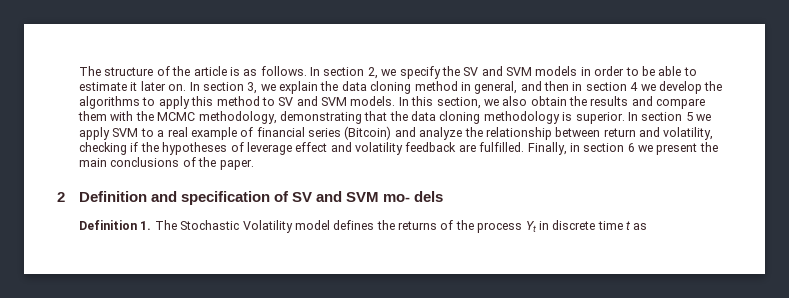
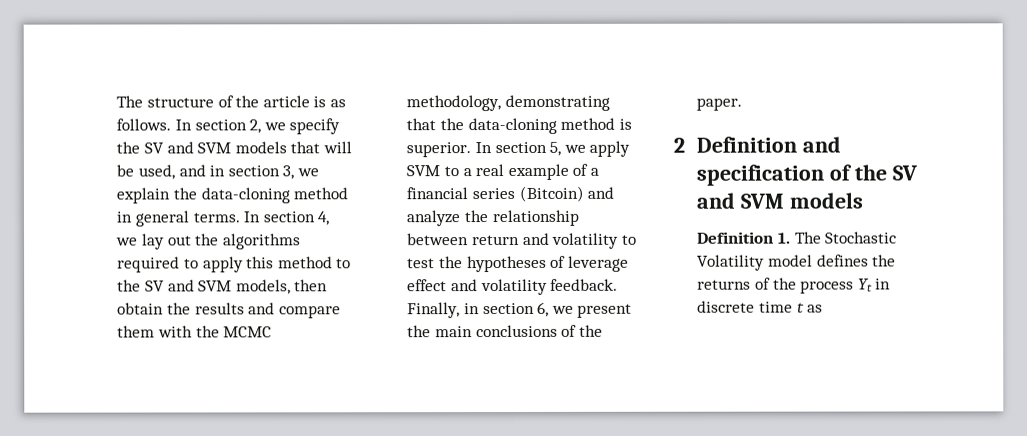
- In section 2, we specify the SV and SVM models in order to be able to estimate it later on. In section 3, we explain the data cloning method in general, and then in section 4 we develop the algorithms to apply this method to SV and SVM models. In this section, we also obtain the results and compare them with the MCMC methodology, demonstrating that the data cloning methodology is superior.
+ In section 2, we specify the SV and SVM models that will be used, and in section 3, we explain the data-cloning method in general terms. In section 4, we lay out the algorithms required to apply this method to the SV and SVM models, then obtain the results and compare them with the MCMC methodology, demonstrating that the data-cloning method is superior.
- In section 5 we apply SVM to a real example of financial series (Bitcoin) and analyze the relationship between return and volatility, checking if the hypotheses of leverage effect and volatility feedback are fulfilled.
+ In section 5, we apply SVM to a real example of a financial series (Bitcoin) and analyze the relationship between return and volatility to test the hypotheses of leverage effect and volatility feedback.
- Finally, in section 6 we present the main conclusions of the paper.
+ Finally, in section 6, we present the main conclusions of the paper.
- 2 Definition and specification of SV and SVM mo- dels
+ 2 Definition and specification of the SV and SVM models

